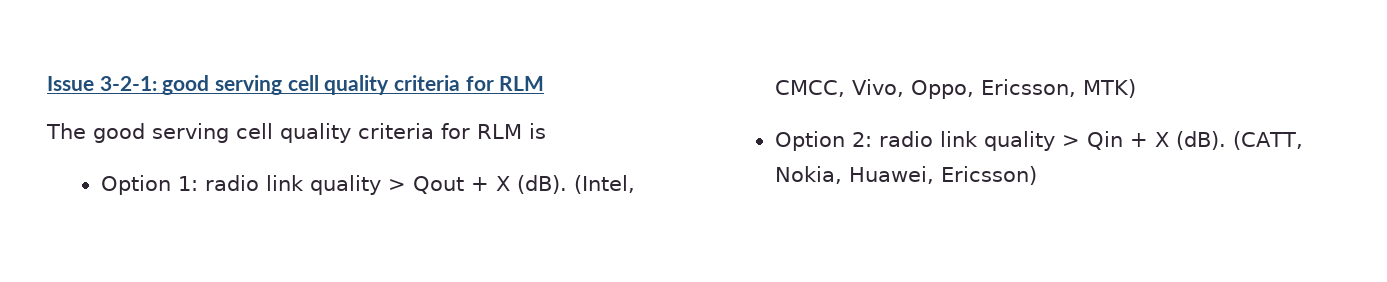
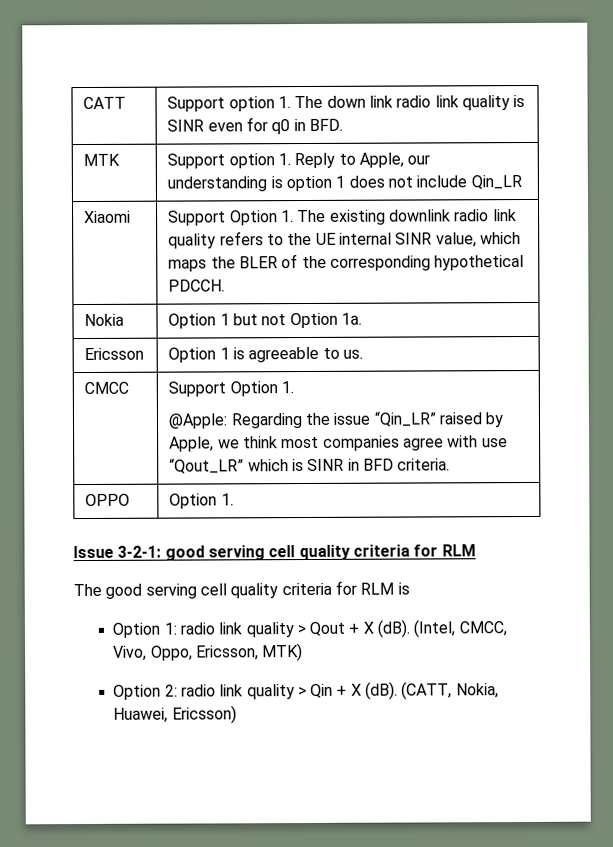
+ CATT | Support option 1. The down link radio link quality is SINR even for q0 in BFD.
+ MTK | Support option 1. Reply to Apple, our understanding is option 1 does not include Qin_LR
+ Xiaomi | Support Option 1. The existing downlink radio link quality refers to the UE internal SINR value, which maps the BLER of the corresponding hypothetical PDCCH.
+ Nokia | Option 1 but not Option 1a.
+ Ericsson | Option 1 is agreeable to us.
+ CMCC | Support Option 1.
+ @Apple: Regarding the issue “Qin_LR” raised by Apple, we think most companies agree with use “Qout_LR” which is SINR in BFD criteria.
+ OPPO | Option 1.

